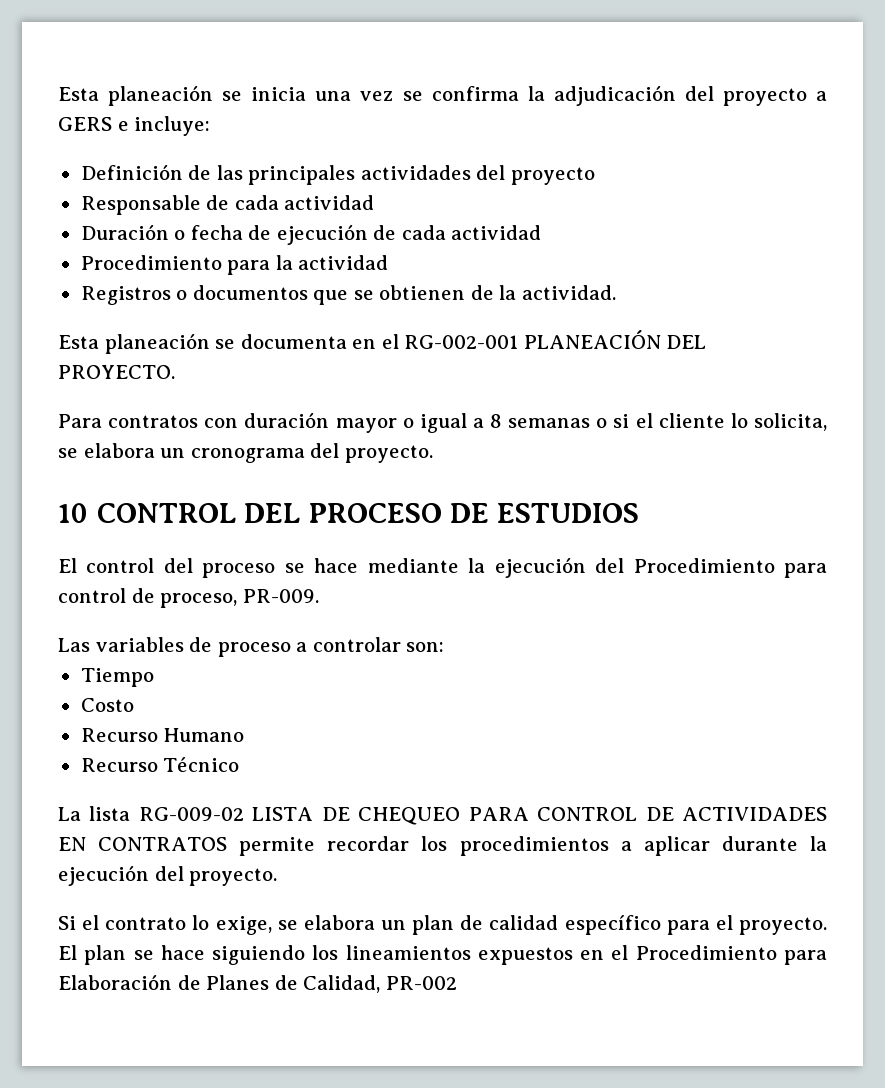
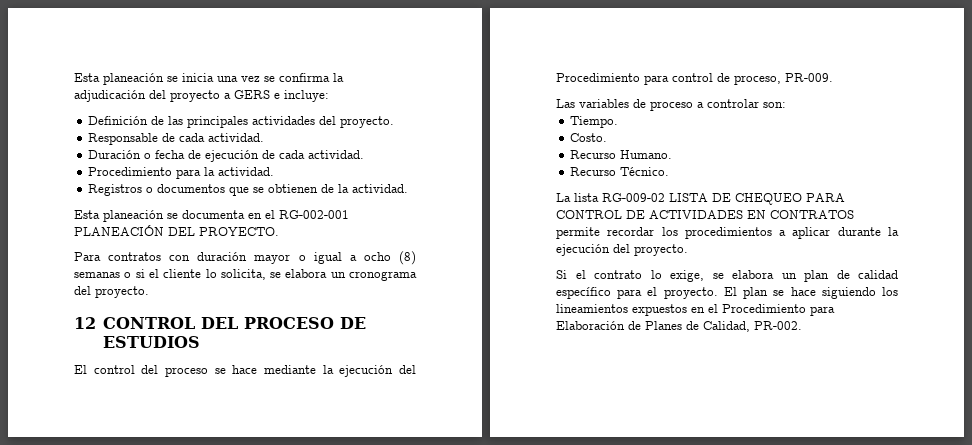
- Definición de las principales actividades del proyecto
+ Definición de las principales actividades del proyecto.
- Responsable de cada actividad
+ Responsable de cada actividad.
- Duración o fecha de ejecución de cada actividad
+ Duración o fecha de ejecución de cada actividad.
- Procedimiento para la actividad
+ Procedimiento para la actividad.
- Para contratos con duración mayor o igual a 8 semanas o si el cliente lo solicita, se elabora un cronograma del proyecto.
+ Para contratos con duración mayor o igual a ocho (8) semanas o si el cliente lo solicita, se elabora un cronograma del proyecto.
- 10 CONTROL DEL PROCESO DE ESTUDIOS
+ 12 CONTROL DEL PROCESO DE ESTUDIOS
- Tiempo
- Costo
- Recurso Humano
- Recurso Técnico
+ Tiempo.
+ Costo.
+ Recurso Humano.
+ Recurso Técnico.
- El plan se hace siguiendo los lineamientos expuestos en el Procedimiento para Elaboración de Planes de Calidad, PR-002
+ El plan se hace siguiendo los lineamientos expuestos en el Procedimiento para Elaboración de Planes de Calidad, PR-002.

